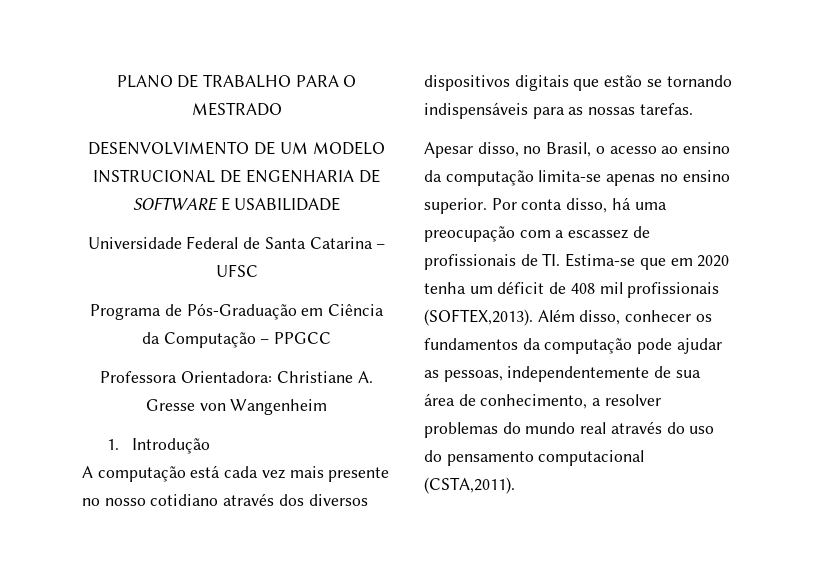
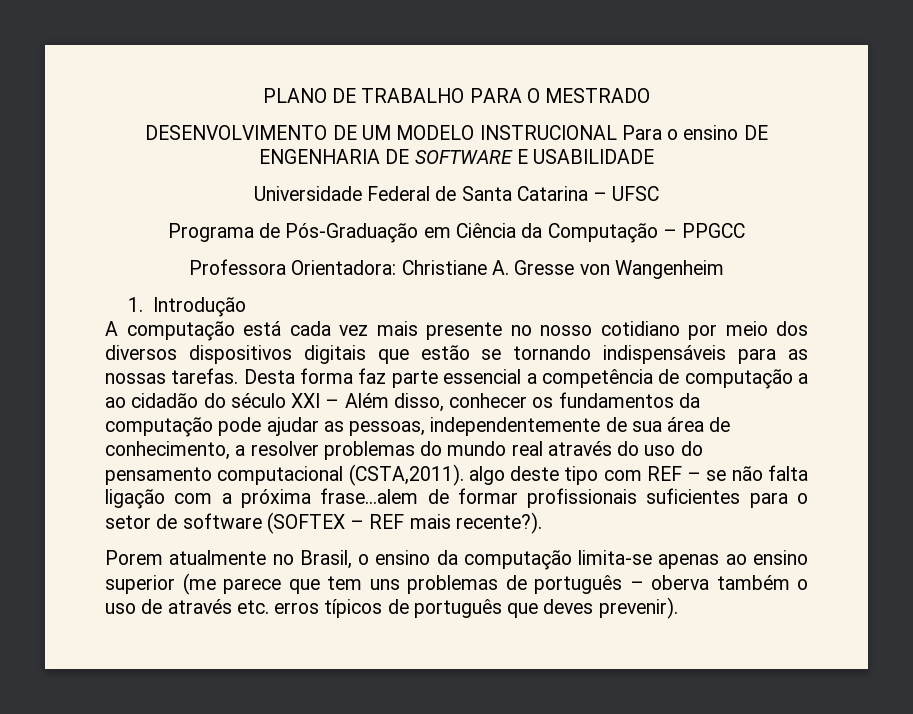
- DESENVOLVIMENTO DE UM MODELO INSTRUCIONAL DE ENGENHARIA DE SOFTWARE E USABILIDADE
+ DESENVOLVIMENTO DE UM MODELO INSTRUCIONAL Para o ensino DE ENGENHARIA DE SOFTWARE E USABILIDADE
- A computação está cada vez mais presente no nosso cotidiano através dos diversos dispositivos digitais que estão se tornando indispensáveis para as nossas tarefas.
- Apesar disso, no Brasil, o acesso ao ensino da computação limita-se apenas no ensino superior. Por conta disso, há uma preocupação com a escassez de profissionais de TI. Estima-se que em 2020 tenha um déficit de 408 mil profissionais (SOFTEX,2013). Além disso, conhecer os fundamentos da computação pode ajudar as pessoas, independentemente de sua área de conhecimento, a resolver problemas do mundo real através do uso do pensamento computacional (CSTA,2011).
+ A computação está cada vez mais presente no nosso cotidiano por meio dos diversos dispositivos digitais que estão se tornando indispensáveis para as nossas tarefas. Desta forma faz parte essencial a competência de computação a ao cidadão do século XXI – Além disso, conhecer os fundamentos da computação pode ajudar as pessoas, independentemente de sua área de conhecimento, a resolver problemas do mundo real através do uso do pensamento computacional (CSTA,2011). algo deste tipo com REF – se não falta ligação com a próxima frase...alem de formar profissionais suficientes para o setor de software (SOFTEX – REF mais recente?).
+ Porem atualmente no Brasil, o ensino da computação limita-se apenas ao ensino superior (me parece que tem uns problemas de português – oberva também o uso de através etc. erros típicos de português que deves prevenir).

